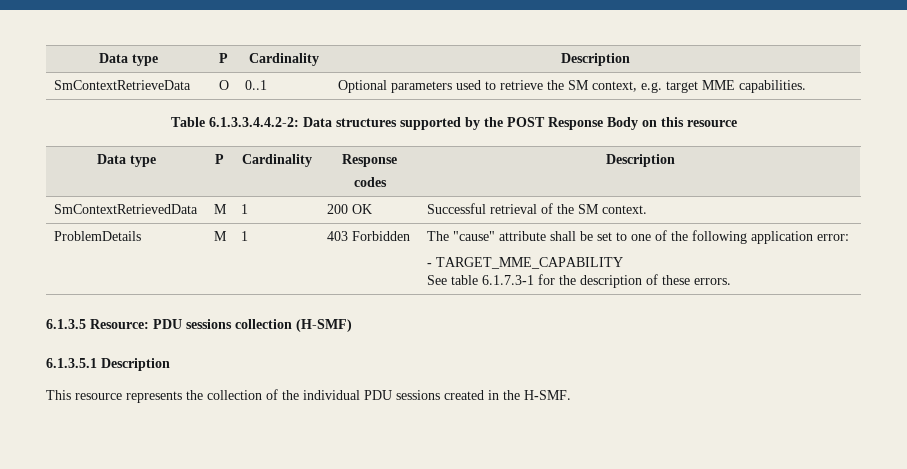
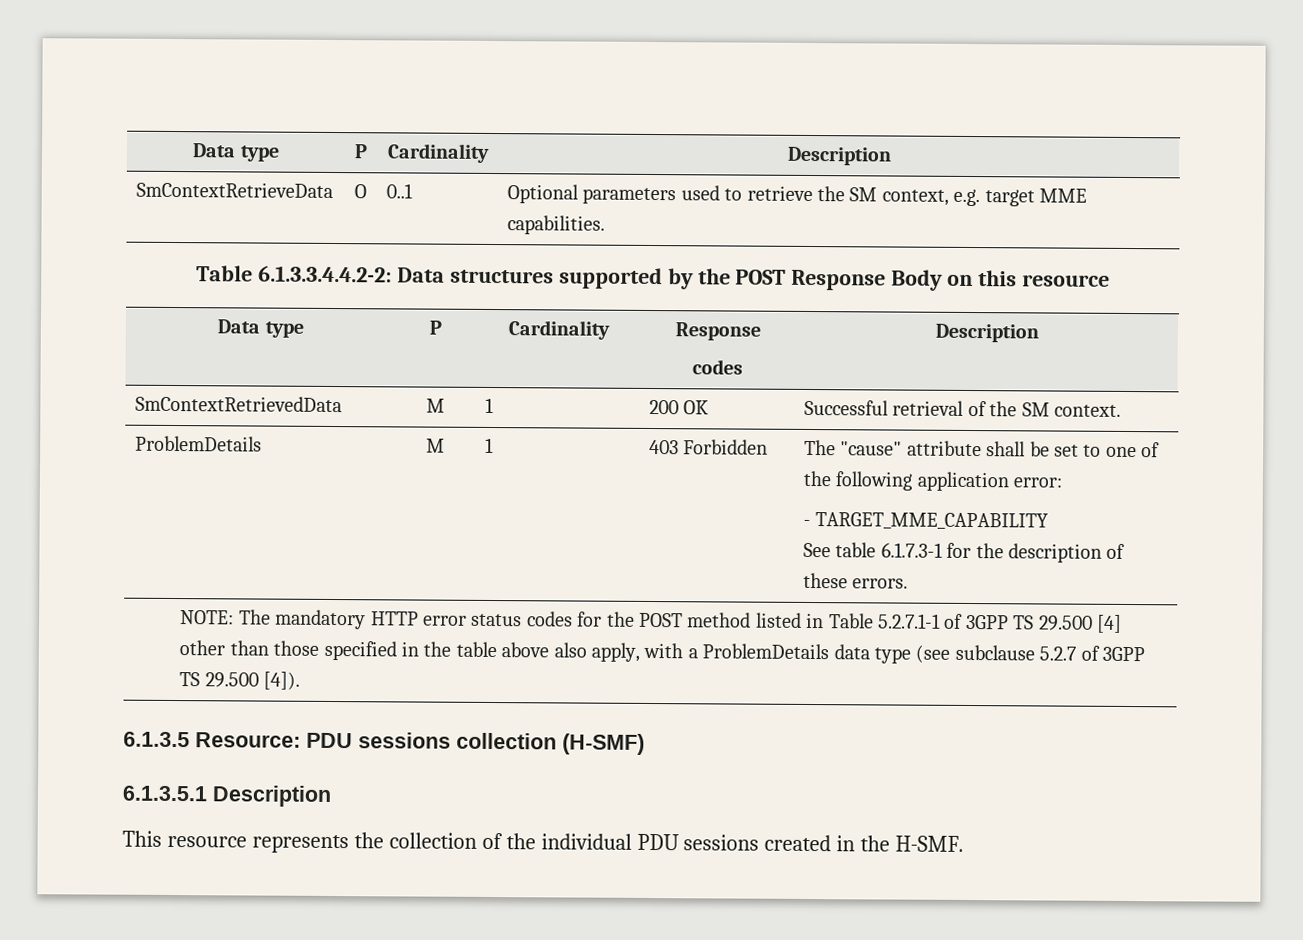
+ NOTE: The mandatory HTTP error status codes for the POST method listed in Table 5.2.7.1-1 of 3GPP TS 29.500 [4] other than those specified in the table above also apply, with a ProblemDetails data type (see subclause 5.2.7 of 3GPP TS 29.500 [4]).

